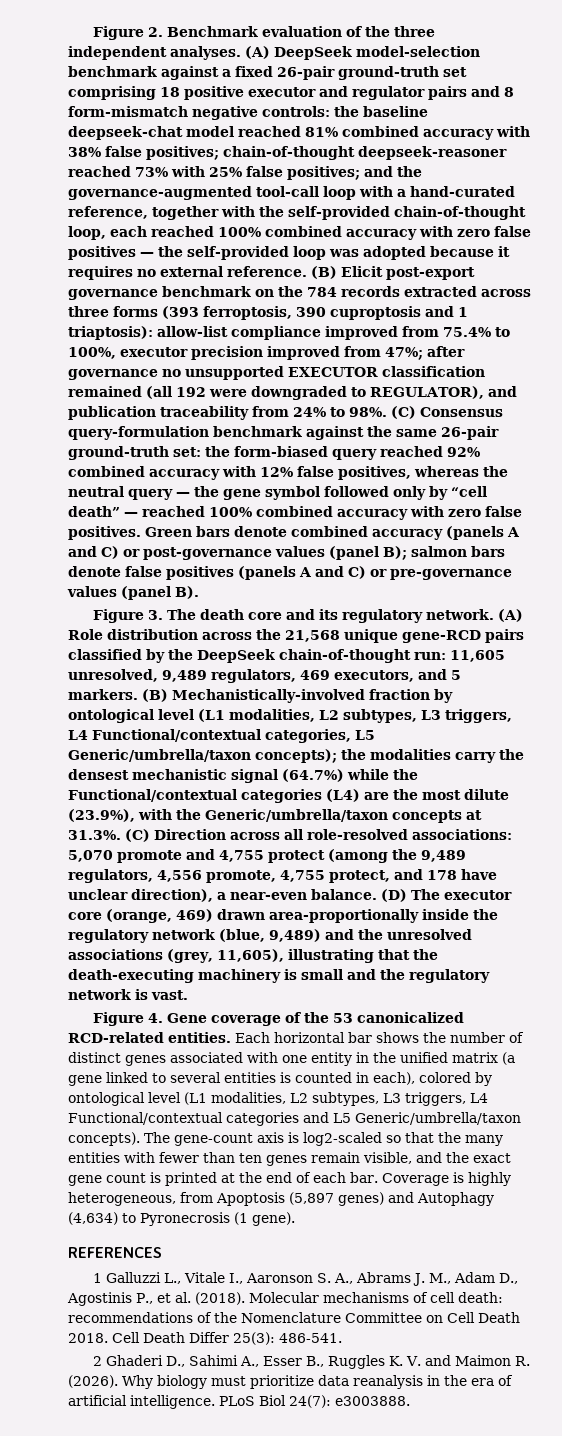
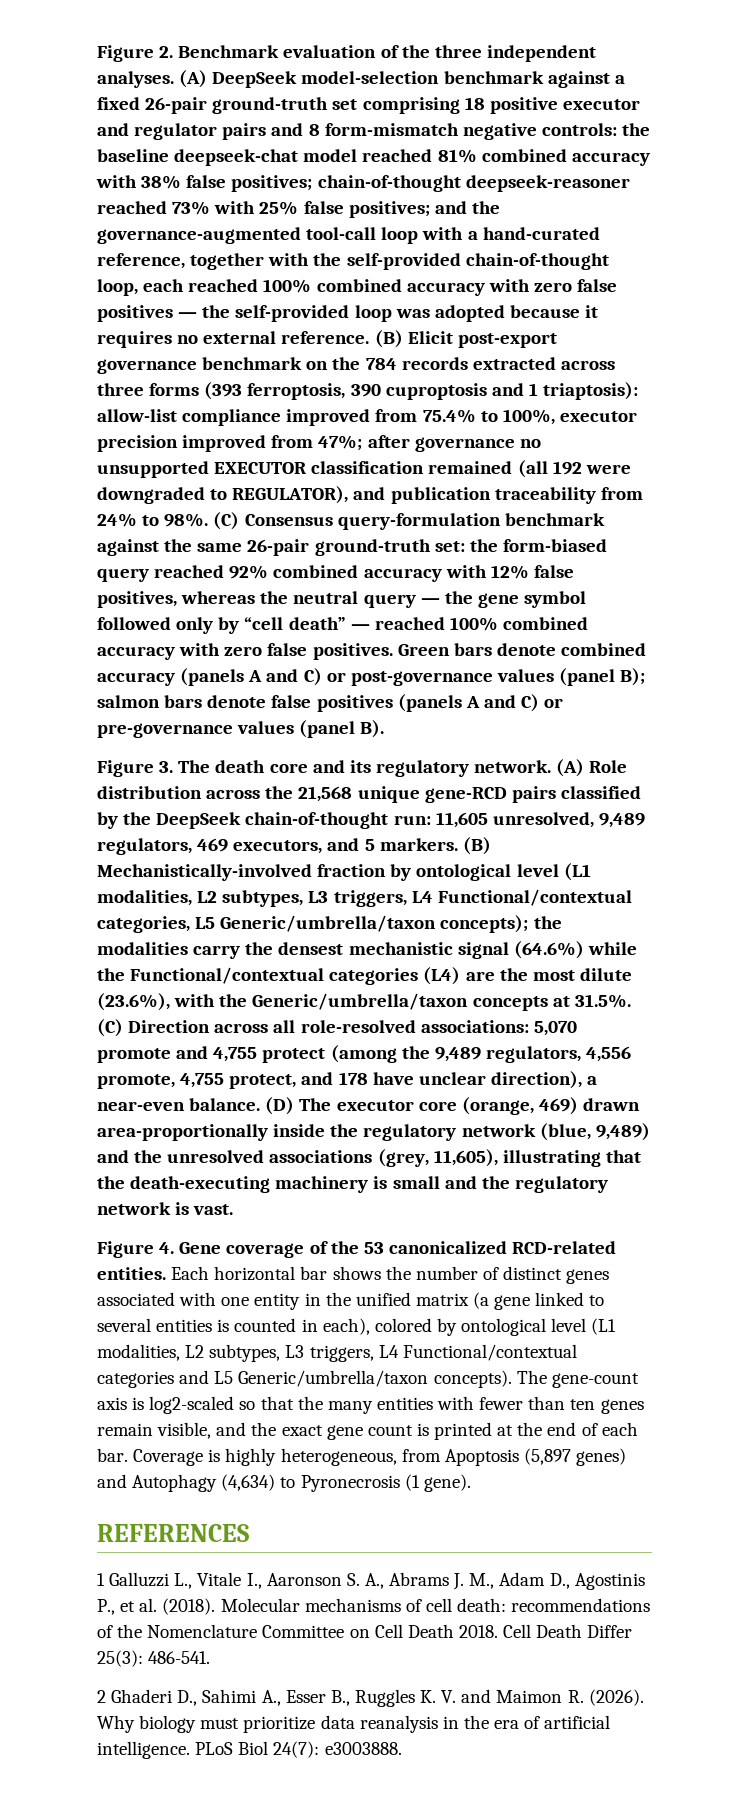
- the modalities carry the densest mechanistic signal (64.7%) while the Functional/contextual categories (L4) are the most dilute (23.9%), with the Generic/umbrella/taxon concepts at 31.3%. (C) Direction across all role-resolved associations:
+ the modalities carry the densest mechanistic signal (64.6%) while the Functional/contextual categories (L4) are the most dilute (23.6%), with the Generic/umbrella/taxon concepts at 31.5%. (C) Direction across all role-resolved associations:

